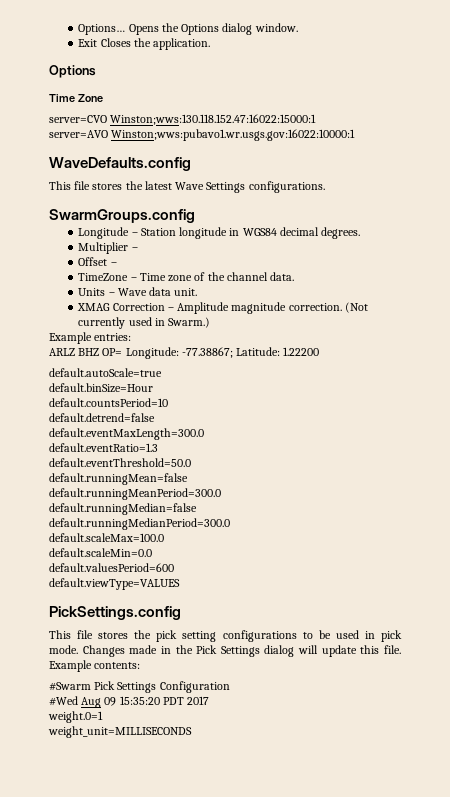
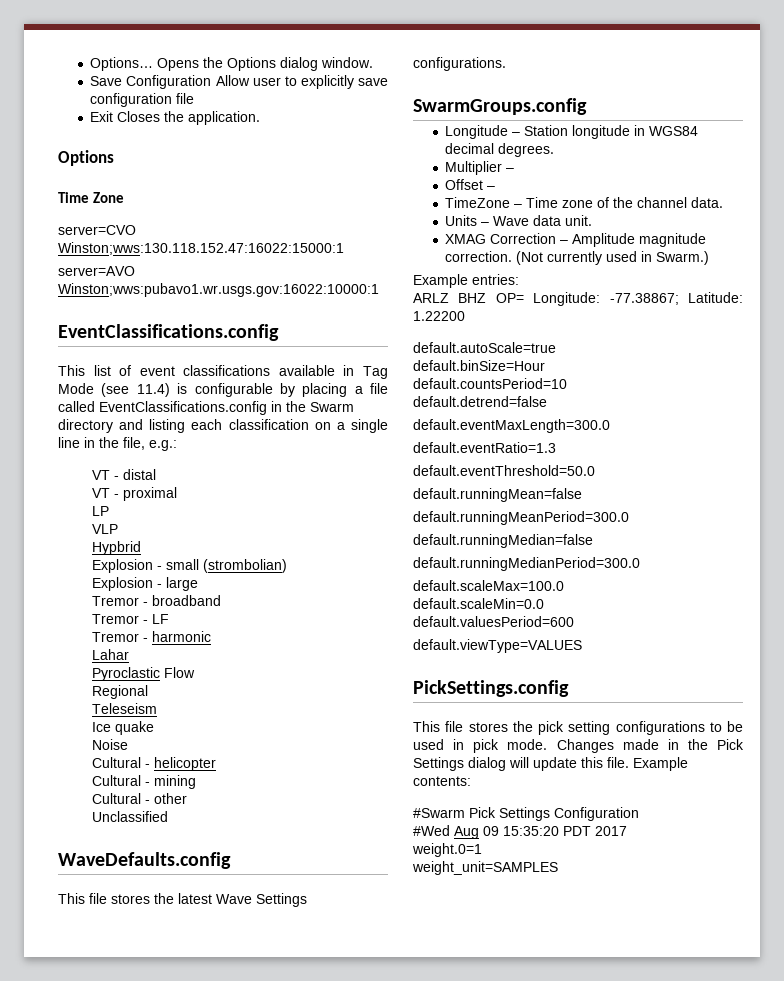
+ Save Configuration Allow user to explicitly save configuration file
  server=AVO Winston;wws:pubavo1.wr.usgs.gov:16022:10000:1
+ EventClassifications.config
+ This list of event classifications available in Tag Mode (see 11.4) is configurable by placing a file called EventClassifications.config in the Swarm directory and listing each classification on a single line in the file, e.g.:
+ VT - distal
+ VT - proximal
+ LP
+ VLP
+ Hypbrid
+ Explosion - small (strombolian)
+ Explosion - large
+ Tremor - broadband
+ Tremor - LF
+ Tremor - harmonic
+ Lahar
+ Pyroclastic Flow
+ Regional
+ Teleseism
+ Ice quake
+ Noise
+ Cultural - helicopter
+ Cultural - mining
+ Cultural - other
+ Unclassified
- weight_unit=MILLISECONDS
+ weight_unit=SAMPLES

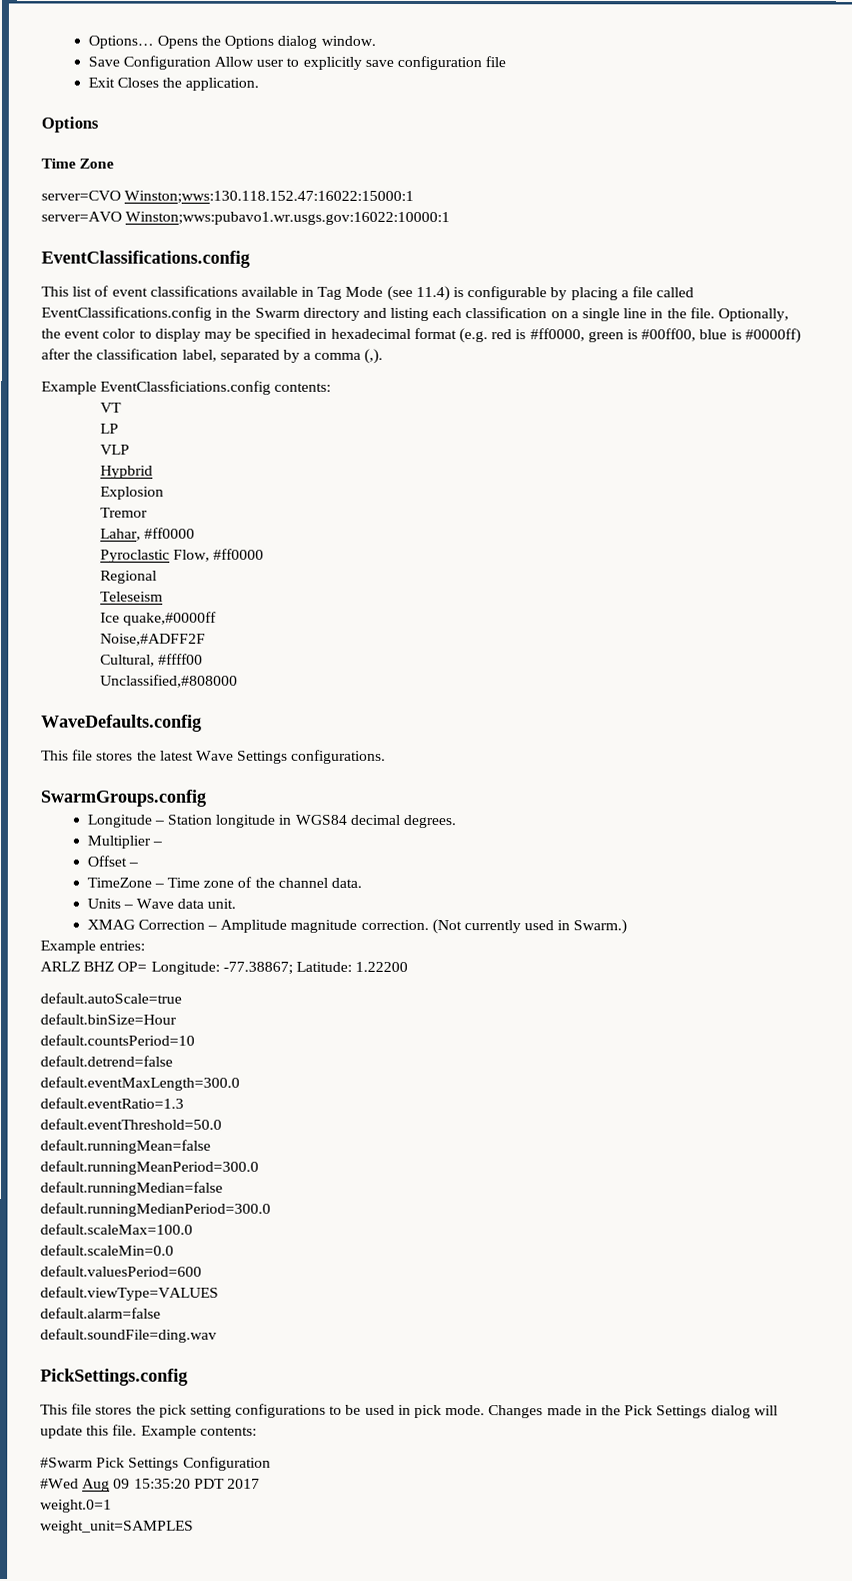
- This list of event classifications available in Tag Mode (see 11.4) is configurable by placing a file called EventClassifications.config in the Swarm directory and listing each classification on a single line in the file, e.g.:
- VT - distal
- VT - proximal
+ This list of event classifications available in Tag Mode (see 11.4) is configurable by placing a file called EventClassifications.config in the Swarm directory and listing each classification on a single line in the file. Optionally, the event color to display may be specified in hexadecimal format (e.g. red is #ff0000, green is #00ff00, blue is #0000ff) after the classification label, separated by a comma (,).
+ Example EventClassficiations.config contents:
+ VT
  LP
  VLP
  Hypbrid
- Explosion - small (strombolian)
- Explosion - large
- Tremor - broadband
- Tremor - LF
- Tremor - harmonic
- Lahar
+ Explosion
+ Tremor
+ Lahar, #ff0000
- Pyroclastic Flow
+ Pyroclastic Flow, #ff0000
- Ice quake
- Noise
- Cultural - helicopter
- Cultural - mining
- Cultural - other
- Unclassified
+ Ice quake,#0000ff
+ Noise,#ADFF2F
+ Cultural, #ffff00
+ Unclassified,#808000
+ default.alarm=false
+ default.soundFile=ding.wav

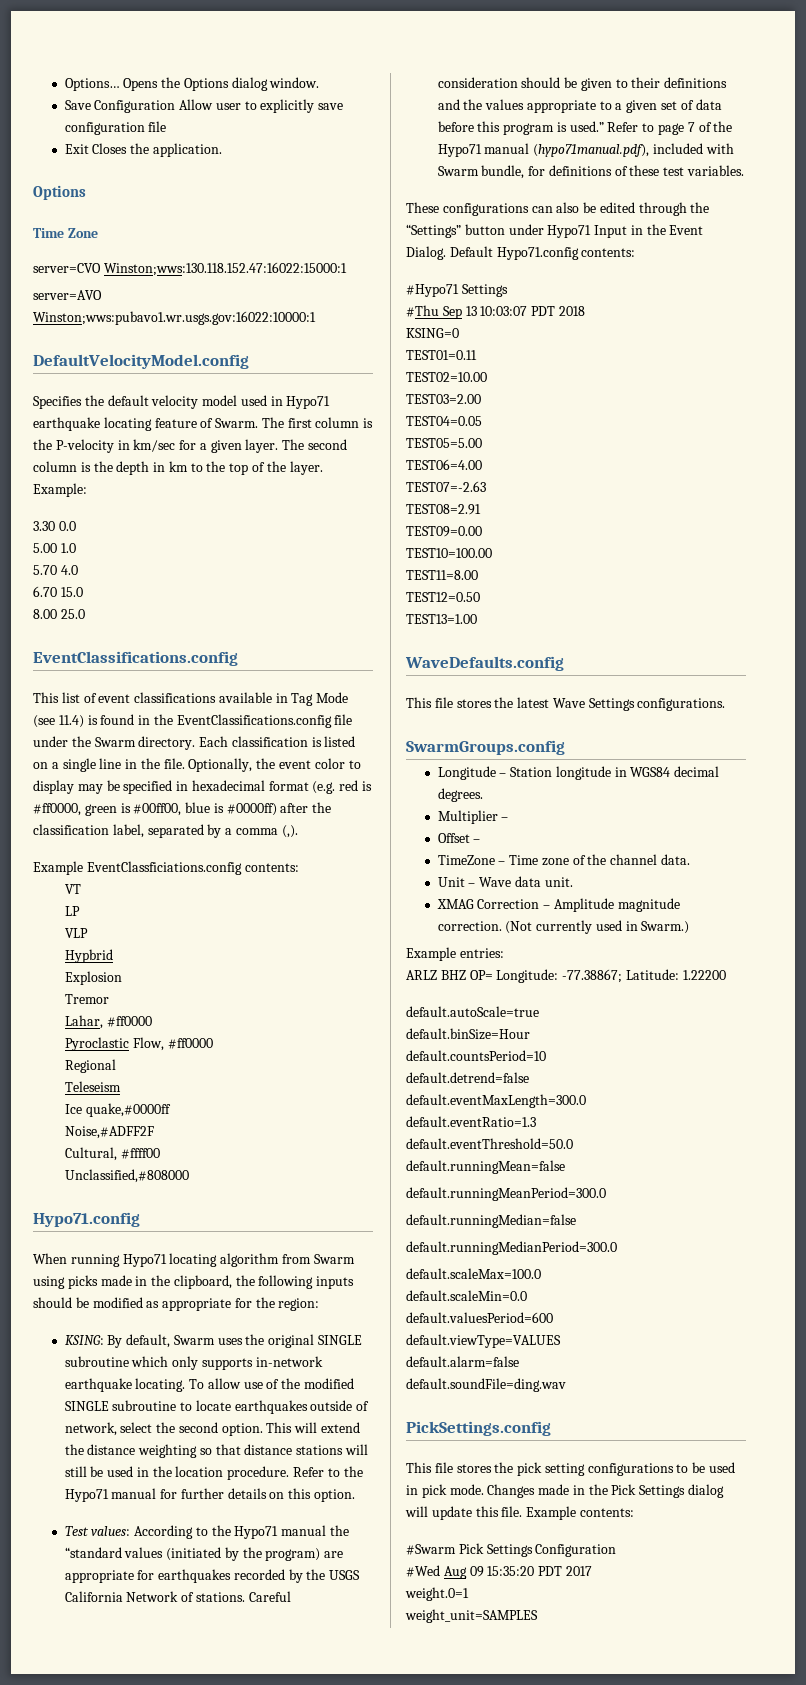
+ DefaultVelocityModel.config
+ Specifies the default velocity model used in Hypo71 earthquake locating feature of Swarm. The first column is the P-velocity in km/sec for a given layer. The second column is the depth in km to the top of the layer. Example:
+ 3.30 0.0
+ 5.00 1.0
+ 5.70 4.0
+ 6.70 15.0
+ 8.00 25.0
- This list of event classifications available in Tag Mode (see 11.4) is configurable by placing a file called EventClassifications.config in the Swarm directory and listing each classification on a single line in the file.
+ This list of event classifications available in Tag Mode (see 11.4) is found in the EventClassifications.config file under the Swarm directory. Each classification is listed on a single line in the file.
  Unclassified,#808000
+ Hypo71.config
+ When running Hypo71 locating algorithm from Swarm using picks made in the clipboard, the following inputs should be modified as appropriate for the region:
+ KSING: By default, Swarm uses the original SINGLE subroutine which only supports in-network earthquake locating. To allow use of the modified SINGLE subroutine to locate earthquakes outside of network, select the second option. This will extend the distance weighting so that distance stations will still be used in the location procedure. Refer to the Hypo71 manual for further details on this option.
+ Test values: According to the Hypo71 manual the “standard values (initiated by the program) are appropriate for earthquakes recorded by the USGS California Network of stations. Careful consideration should be given to their definitions and the values appropriate to a given set of data before this program is used.” Refer to page 7 of the Hypo71 manual (hypo71manual.pdf), included with Swarm bundle, for definitions of these test variables.
+ These configurations can also be edited through the “Settings” button under Hypo71 Input in the Event Dialog. Default Hypo71.config contents:
+ #Hypo71 Settings
+ #Thu Sep 13 10:03:07 PDT 2018
+ KSING=0
+ TEST01=0.11
+ TEST02=10.00
+ TEST03=2.00
+ TEST04=0.05
+ TEST05=5.00
+ TEST06=4.00
+ TEST07=-2.63
+ TEST08=2.91
+ TEST09=0.00
+ TEST10=100.00
+ TEST11=8.00
+ TEST12=0.50
+ TEST13=1.00
- Units – Wave data unit.
+ Unit – Wave data unit.

